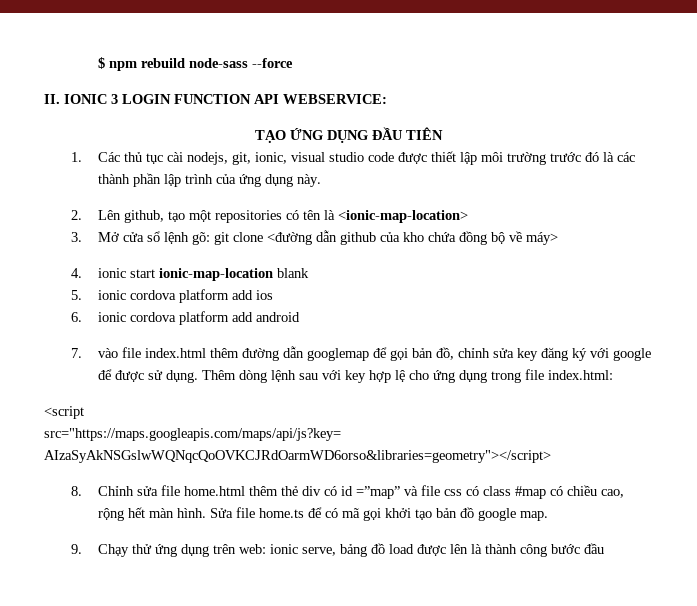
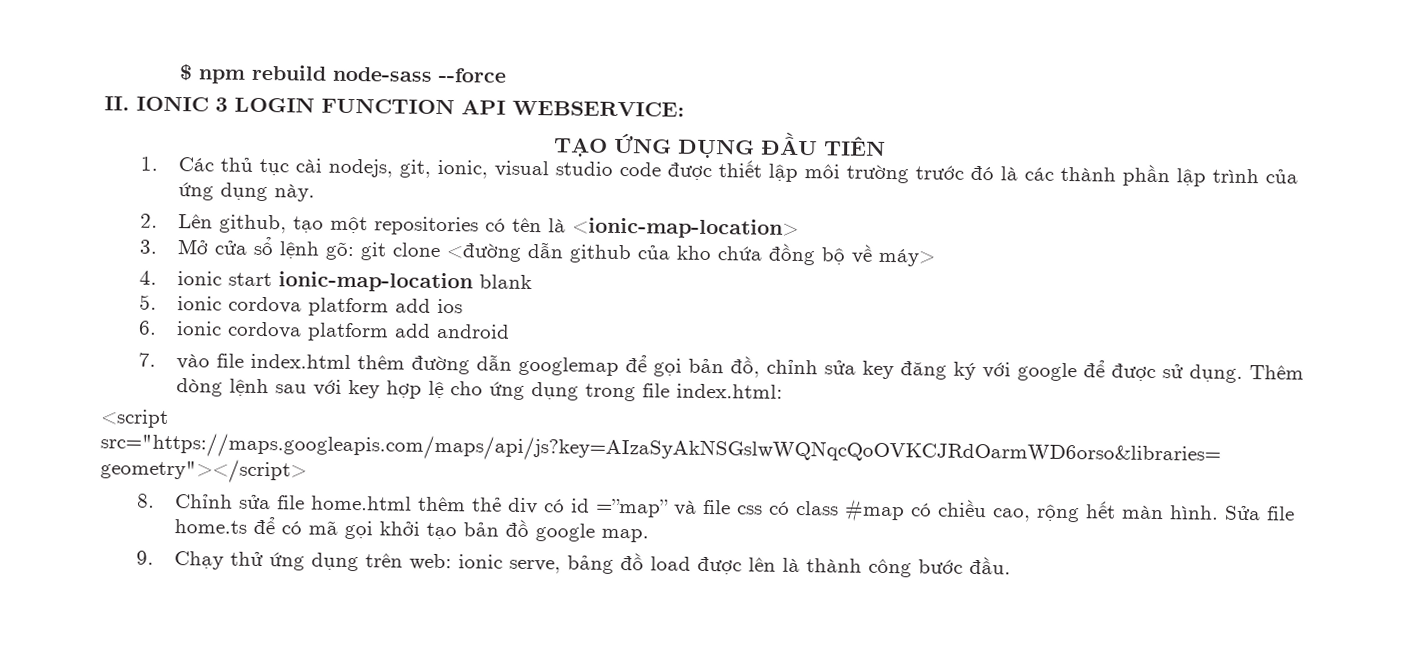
- 9. Chạy thử ứng dụng trên web: ionic serve, bảng đồ load được lên là thành công bước đầu
+ 9. Chạy thử ứng dụng trên web: ionic serve, bảng đồ load được lên là thành công bước đầu.

